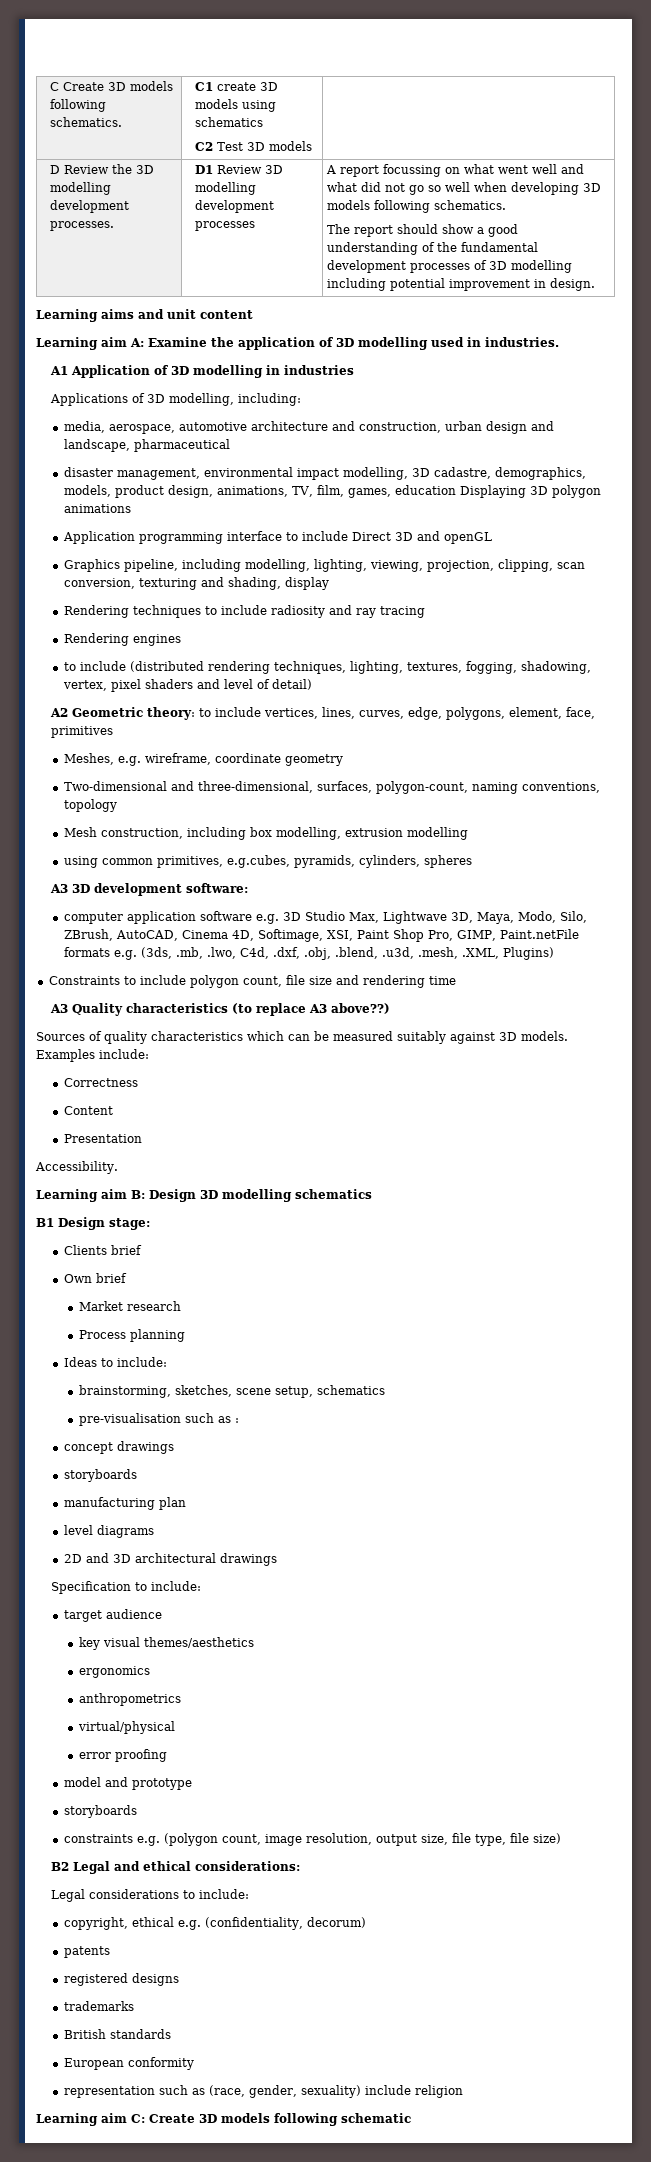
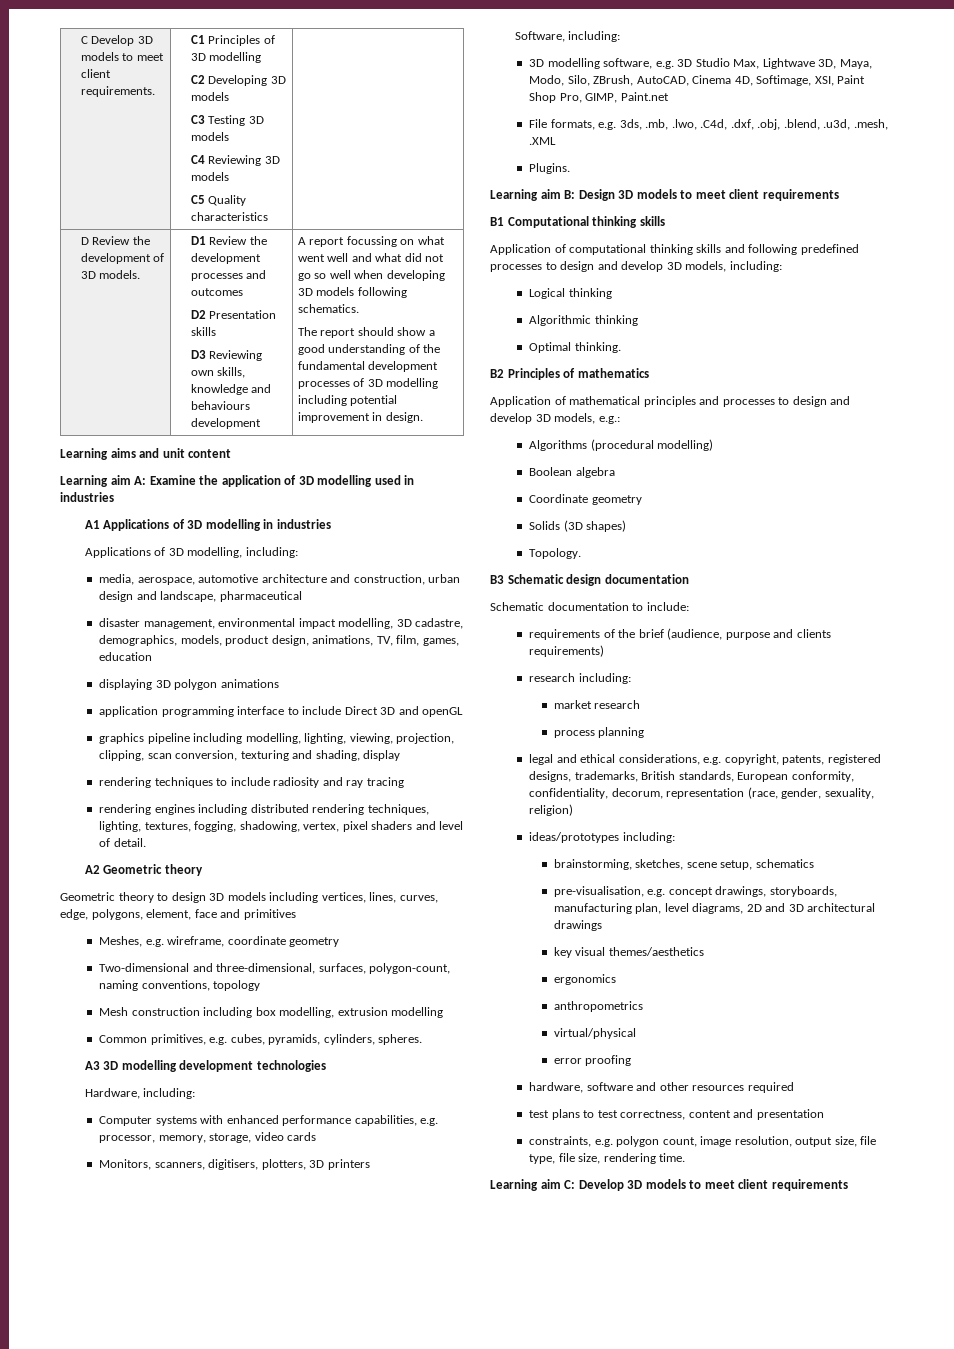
- C Create 3D models following schematics. | C1 create 3D models using schematics
- C2 Test 3D models |
+ C Develop 3D models to meet client requirements. | C1 Principles of 3D modelling
+ C2 Developing 3D models
+ C3 Testing 3D models
+ C4 Reviewing 3D models
+ C5 Quality characteristics |
- D Review the 3D modelling development processes.
+ D Review the development of 3D models.
- D1 Review 3D modelling development processes
+ D1 Review the development processes and outcomes
+ D2 Presentation skills
+ D3 Reviewing own skills, knowledge and behaviours development
- Learning aim A: Examine the application of 3D modelling used in industries.
+ Learning aim A: Examine the application of 3D modelling used in industries
- A1 Application of 3D modelling in industries
+ A1 Applications of 3D modelling in industries
- disaster management, environmental impact modelling, 3D cadastre, demographics, models, product design, animations, TV, film, games, education Displaying 3D polygon animations
+ disaster management, environmental impact modelling, 3D cadastre, demographics, models, product design, animations, TV, film, games, education
+ displaying 3D polygon animations
- Application programming interface to include Direct 3D and openGL
+ application programming interface to include Direct 3D and openGL
- Graphics pipeline, including modelling, lighting, viewing, projection, clipping, scan conversion, texturing and shading, display
+ graphics pipeline including modelling, lighting, viewing, projection, clipping, scan conversion, texturing and shading, display
- Rendering techniques to include radiosity and ray tracing
+ rendering techniques to include radiosity and ray tracing
- Rendering engines
- to include (distributed rendering techniques, lighting, textures, fogging, shadowing, vertex, pixel shaders and level of detail)
+ rendering engines including distributed rendering techniques, lighting, textures, fogging, shadowing, vertex, pixel shaders and level of detail.
- A2 Geometric theory: to include vertices, lines, curves, edge, polygons, element, face, primitives
+ A2 Geometric theory
+ Geometric theory to design 3D models including vertices, lines, curves, edge, polygons, element, face and primitives
- Mesh construction, including box modelling, extrusion modelling
+ Mesh construction including box modelling, extrusion modelling
- using common primitives, e.g.cubes, pyramids, cylinders, spheres
+ Common primitives, e.g. cubes, pyramids, cylinders, spheres.
- A3 3D development software:
- computer application software e.g. 3D Studio Max, Lightwave 3D, Maya, Modo, Silo, ZBrush, AutoCAD, Cinema 4D, Softimage, XSI, Paint Shop Pro, GIMP, Paint.netFile formats e.g. (3ds, .mb, .lwo, C4d, .dxf, .obj, .blend, .u3d, .mesh, .XML, Plugins)
- Constraints to include polygon count, file size and rendering time
- A3 Quality characteristics (to replace A3 above??)
- Sources of quality characteristics which can be measured suitably against 3D models. Examples include:
- Correctness
- Content
- Presentation
- Accessibility.
+ A3 3D modelling development technologies
+ Hardware, including:
+ Computer systems with enhanced performance capabilities, e.g. processor, memory, storage, video cards
+ Monitors, scanners, digitisers, plotters, 3D printers
+ Software, including:
+ 3D modelling software, e.g. 3D Studio Max, Lightwave 3D, Maya, Modo, Silo, ZBrush, AutoCAD, Cinema 4D, Softimage, XSI, Paint Shop Pro, GIMP, Paint.net
+ File formats, e.g. 3ds, .mb, .lwo, .C4d, .dxf, .obj, .blend, .u3d, .mesh, .XML
+ Plugins.
- Learning aim B: Design 3D modelling schematics
- B1 Design stage:
- Clients brief
- Own brief
- Market research
+ Learning aim B: Design 3D models to meet client requirements
+ B1 Computational thinking skills
+ Application of computational thinking skills and following predefined processes to design and develop 3D models, including:
+ Logical thinking
+ Algorithmic thinking
+ Optimal thinking.
+ B2 Principles of mathematics
+ Application of mathematical principles and processes to design and develop 3D models, e.g.:
+ Algorithms (procedural modelling)
+ Boolean algebra
+ Coordinate geometry
+ Solids (3D shapes)
+ Topology.
+ B3 Schematic design documentation
+ Schematic documentation to include:
+ requirements of the brief (audience, purpose and clients requirements)
+ research including:
+ market research
- Process planning
+ process planning
- Ideas to include:
+ legal and ethical considerations, e.g. copyright, patents, registered designs, trademarks, British standards, European conformity, confidentiality, decorum, representation (race, gender, sexuality, religion)
+ ideas/prototypes including:
- pre-visualisation such as :
- concept drawings
- storyboards
- manufacturing plan
- level diagrams
- 2D and 3D architectural drawings
+ pre-visualisation, e.g. concept drawings, storyboards, manufacturing plan, level diagrams, 2D and 3D architectural drawings
- Specification to include:
- target audience
- model and prototype
- storyboards
- constraints e.g. (polygon count, image resolution, output size, file type, file size)
- B2 Legal and ethical considerations:
- Legal considerations to include:
- copyright, ethical e.g. (confidentiality, decorum)
- patents
- registered designs
- trademarks
- British standards
- European conformity
- representation such as (race, gender, sexuality) include religion
+ hardware, software and other resources required
+ test plans to test correctness, content and presentation
+ constraints, e.g. polygon count, image resolution, output size, file type, file size, rendering time.
- Learning aim C: Create 3D models following schematic
+ Learning aim C: Develop 3D models to meet client requirements

